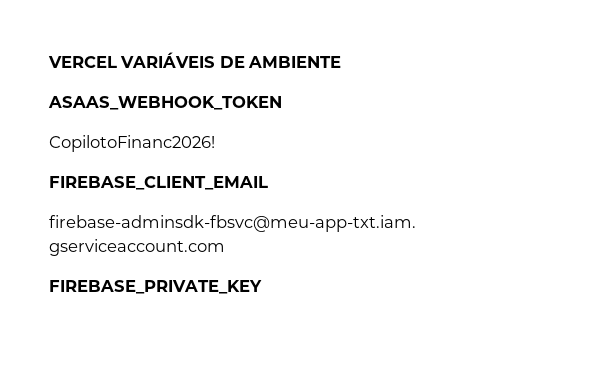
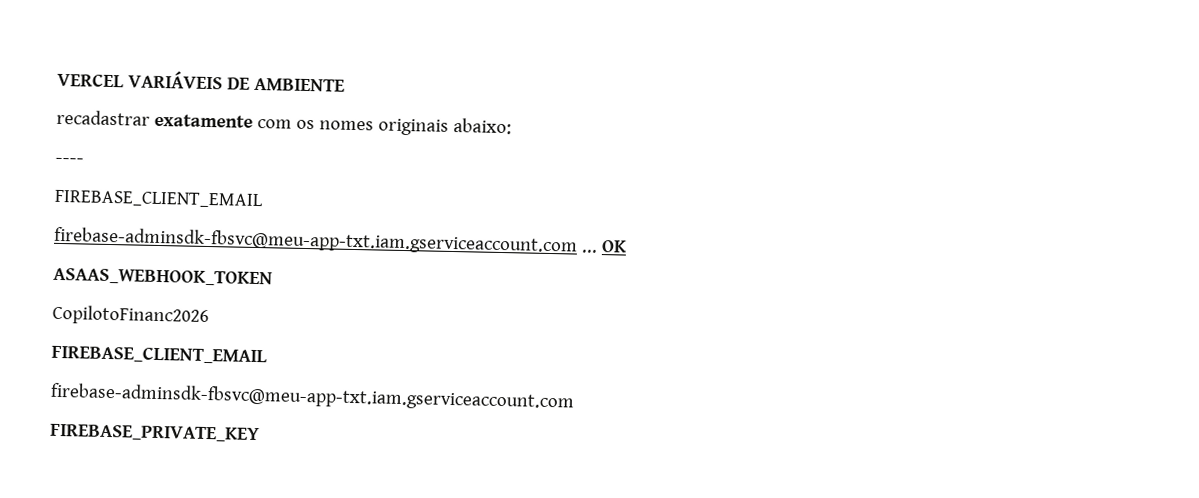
+ recadastrar exatamente com os nomes originais abaixo:
+ ----
+ FIREBASE_CLIENT_EMAIL
+ firebase-adminsdk-fbsvc@meu-app-txt.iam.gserviceaccount.com ... OK
- CopilotoFinanc2026!
+ CopilotoFinanc2026

